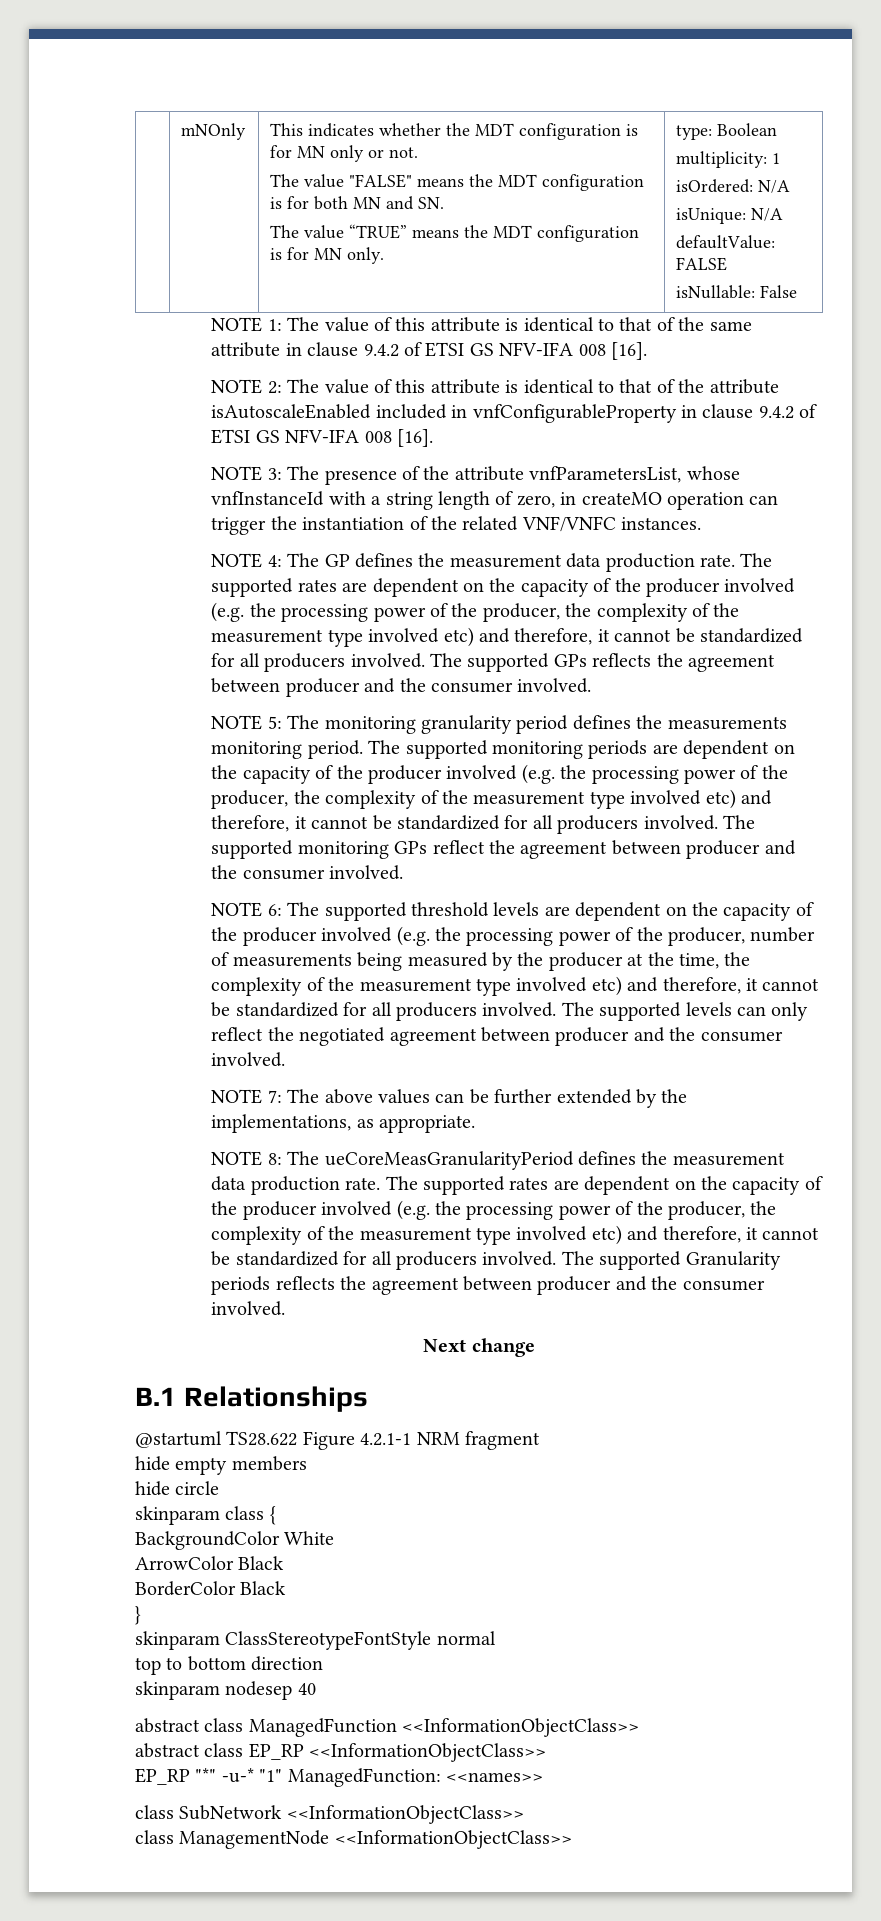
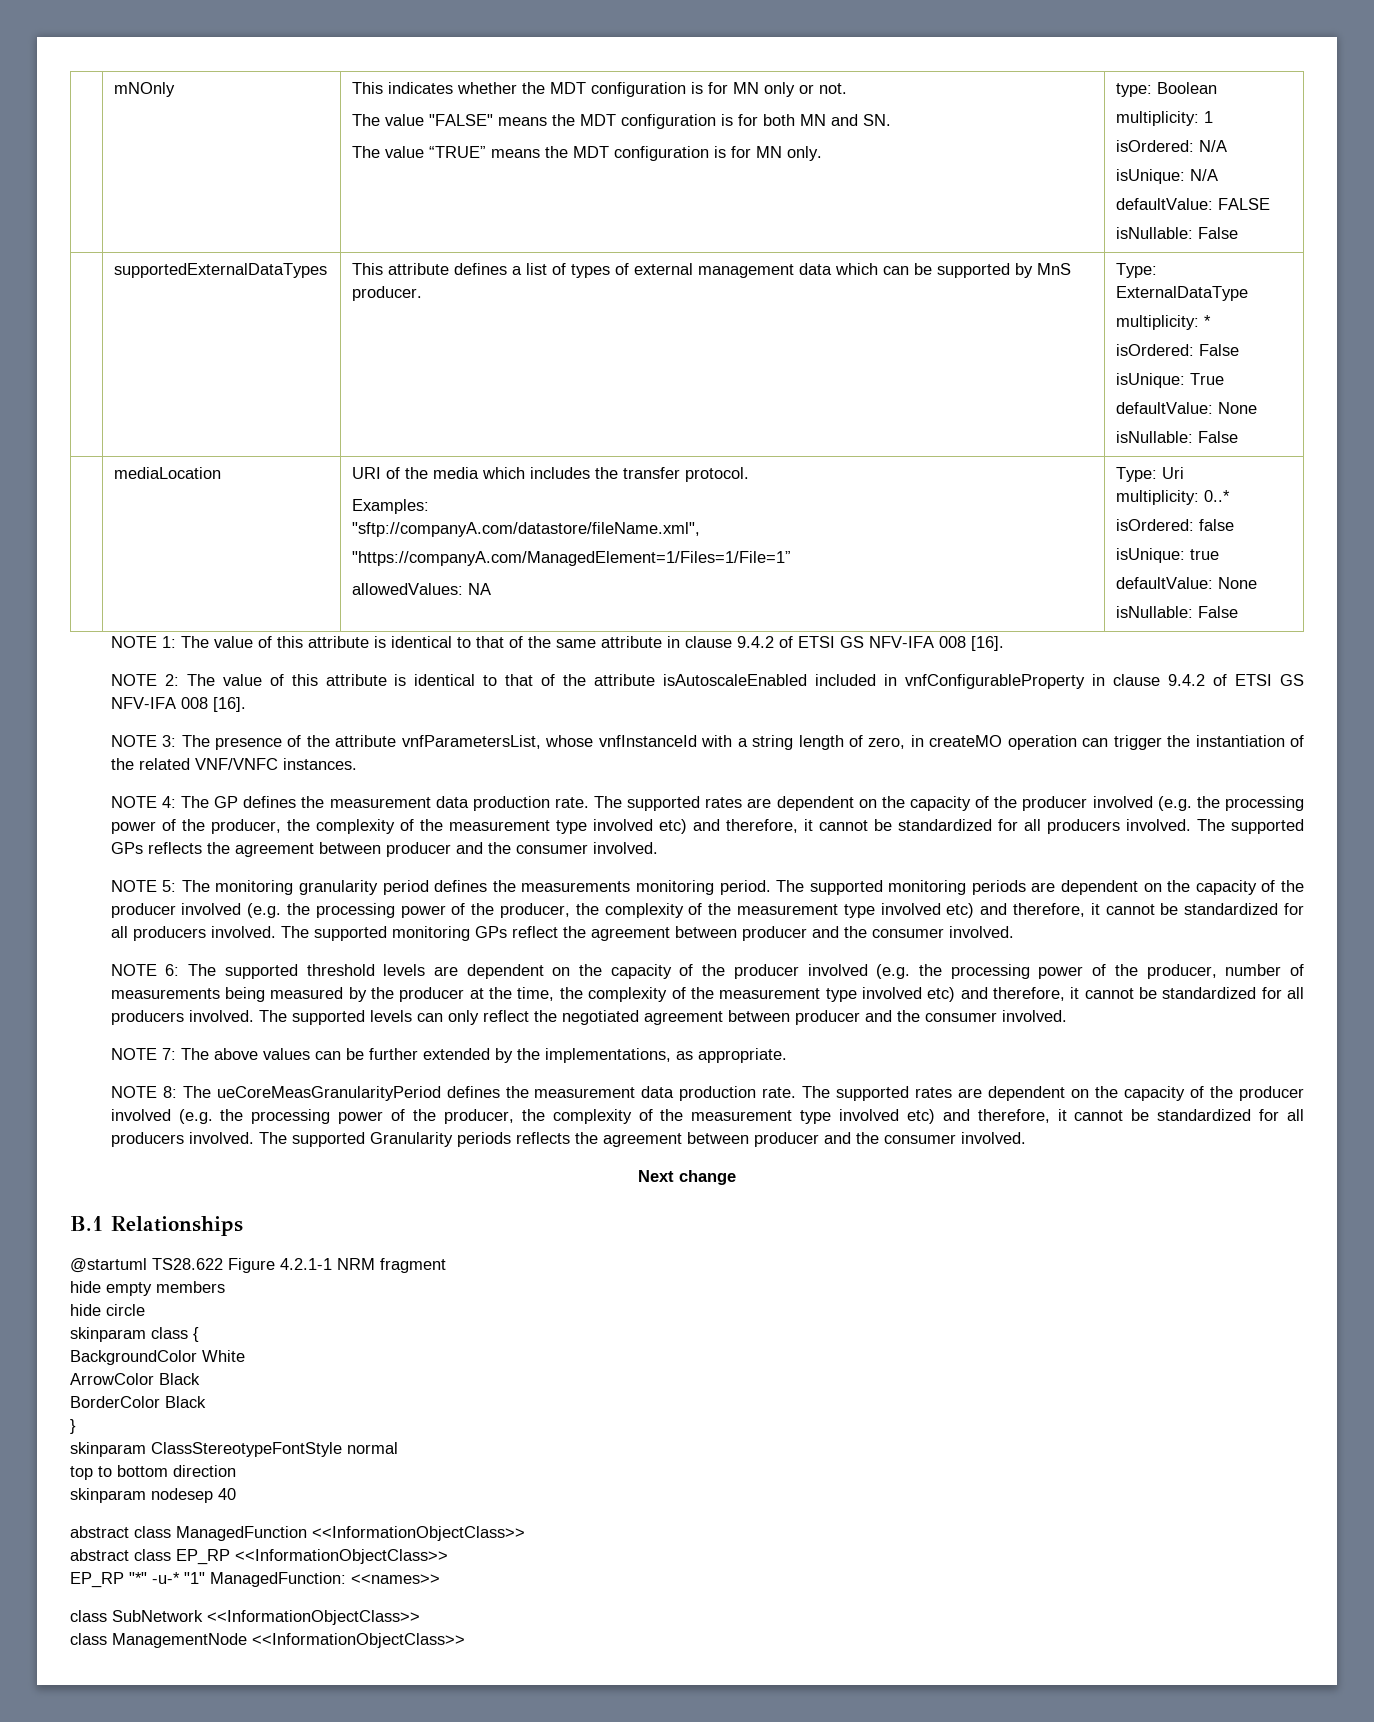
+ | supportedExternalDataTypes | This attribute defines a list of types of external management data which can be supported by MnS producer. | Type: ExternalDataType
+ multiplicity: *
+ isOrdered: False
+ isUnique: True
+ defaultValue: None
+ isNullable: False
+ | mediaLocation | URI of the media which includes the transfer protocol.
+ Examples:
+ "sftp://companyA.com/datastore/fileName.xml",
+ "https://companyA.com/ManagedElement=1/Files=1/File=1”
+ allowedValues: NA | Type: Uri
+ multiplicity: 0..*
+ isOrdered: false
+ isUnique: true
+ defaultValue: None
+ isNullable: False

